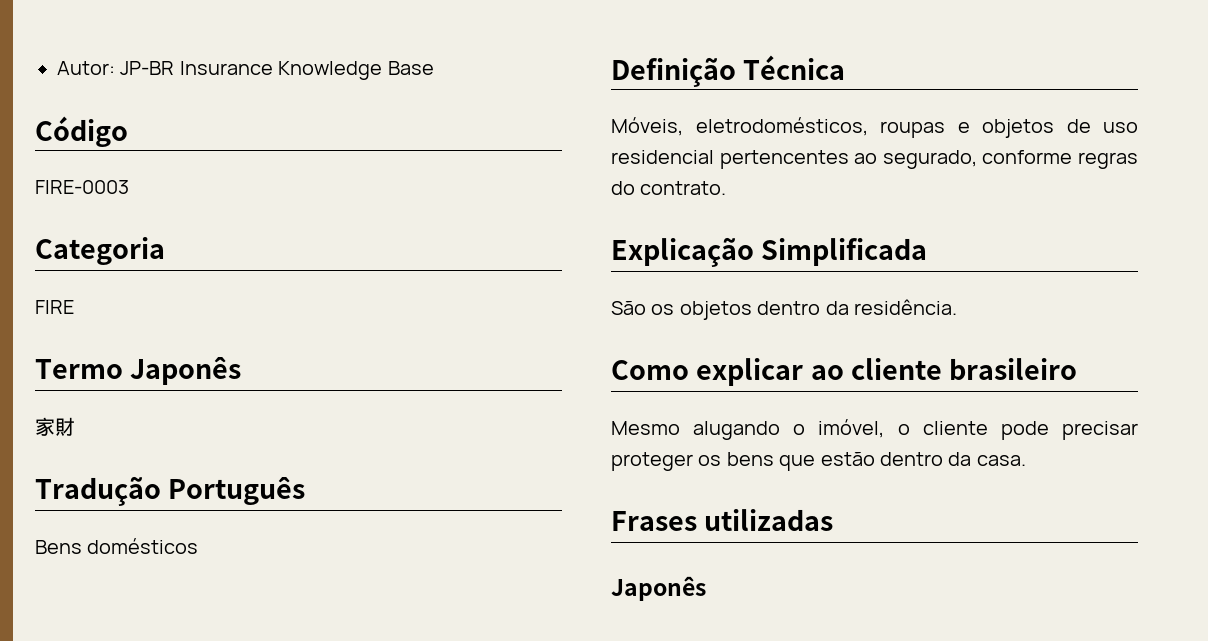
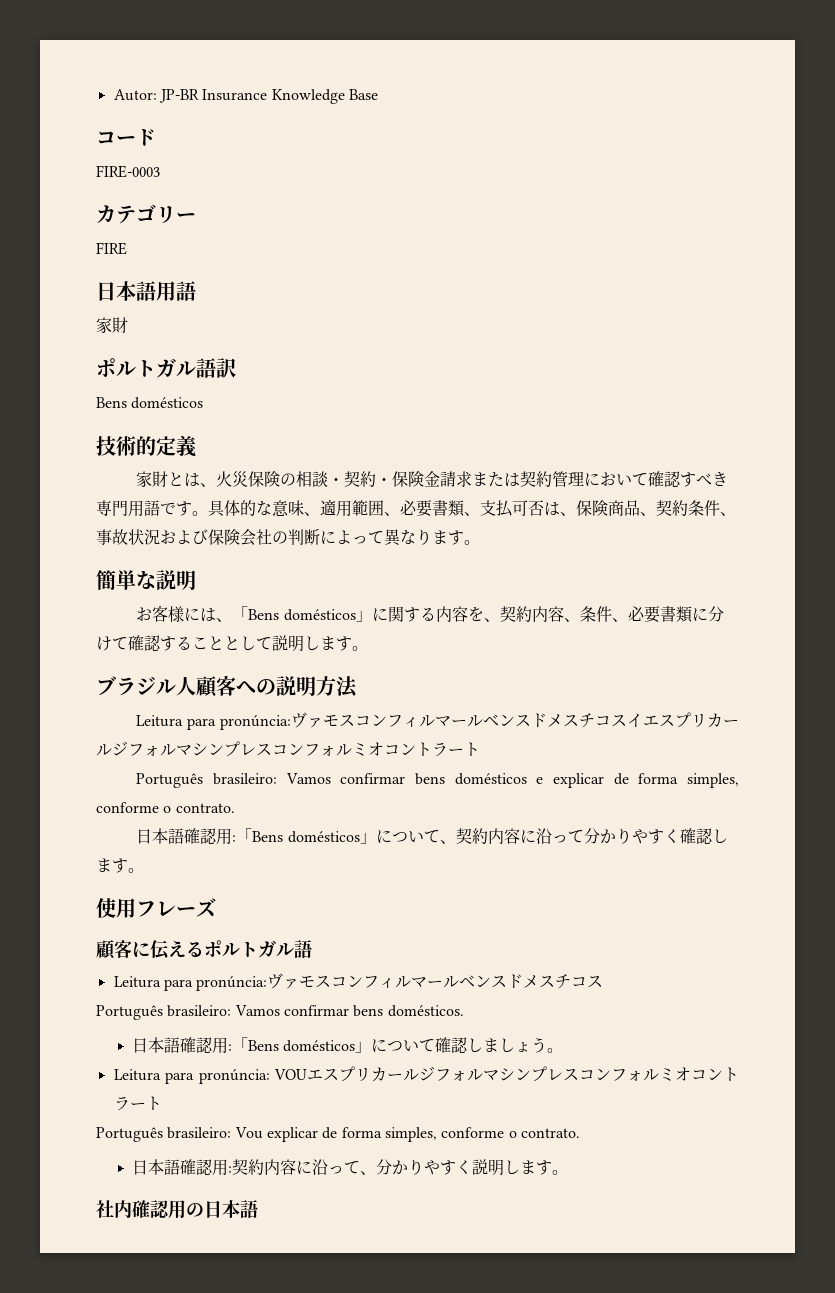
- Código
+ コード
- Categoria
+ カテゴリー
- Termo Japonês
+ 日本語用語
- Tradução Português
+ ポルトガル語訳
- Definição Técnica
- Móveis, eletrodomésticos, roupas e objetos de uso residencial pertencentes ao segurado, conforme regras do contrato.
- Explicação Simplificada
- São os objetos dentro da residência.
- Como explicar ao cliente brasileiro
- Mesmo alugando o imóvel, o cliente pode precisar proteger os bens que estão dentro da casa.
- Frases utilizadas
- Japonês
+ 技術的定義
+ 家財とは、火災保険の相談・契約・保険金請求または契約管理において確認すべき専門用語です。具体的な意味、適用範囲、必要書類、支払可否は、保険商品、契約条件、事故状況および保険会社の判断によって異なります。
+ 簡単な説明
+ お客様には、「Bens domésticos」に関する内容を、契約内容、条件、必要書類に分けて確認することとして説明します。
+ ブラジル人顧客への説明方法
+ Leitura para pronúncia:ヴァモスコンフィルマールベンスドメスチコスイエスプリカールジフォルマシンプレスコンフォルミオコントラート
+ Português brasileiro: Vamos confirmar bens domésticos e explicar de forma simples, conforme o contrato.
+ 日本語確認用:「Bens domésticos」について、契約内容に沿って分かりやすく確認します。
+ 使用フレーズ
+ 顧客に伝えるポルトガル語
+ Leitura para pronúncia:ヴァモスコンフィルマールベンスドメスチコス
+ Português brasileiro: Vamos confirmar bens domésticos.
+ 日本語確認用:「Bens domésticos」について確認しましょう。
+ Leitura para pronúncia: VOUエスプリカールジフォルマシンプレスコンフォルミオコントラート
+ Português brasileiro: Vou explicar de forma simples, conforme o contrato.
+ 日本語確認用:契約内容に沿って、分かりやすく説明します。
+ 社内確認用の日本語

